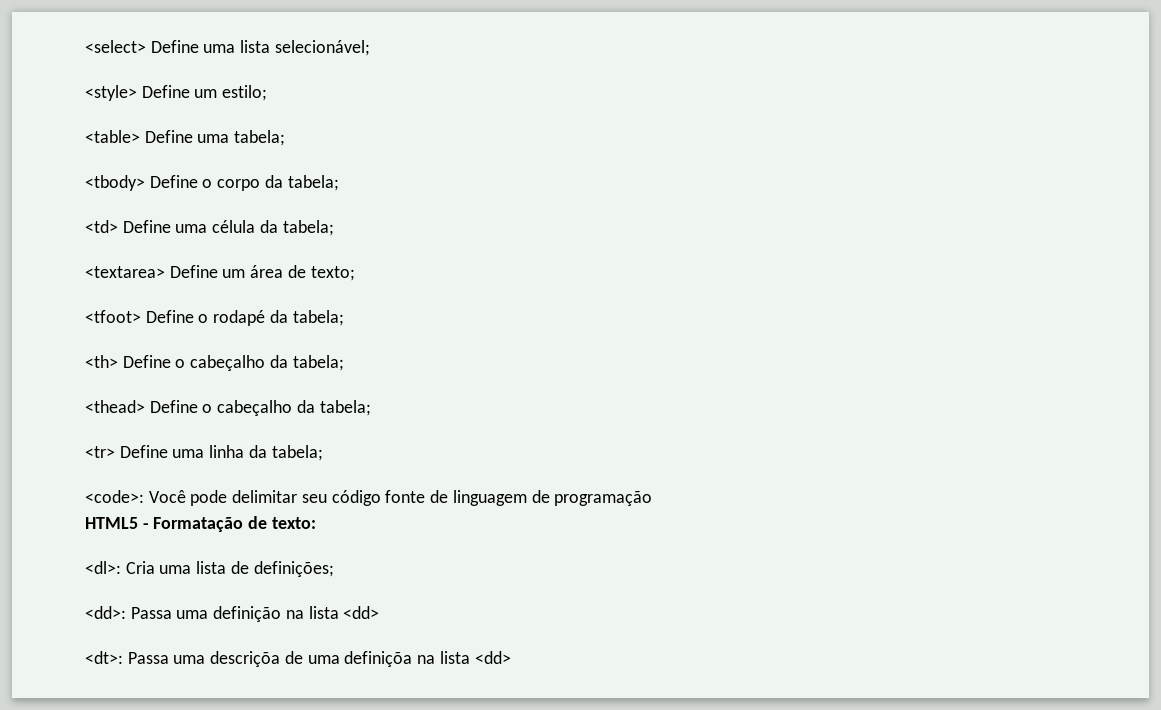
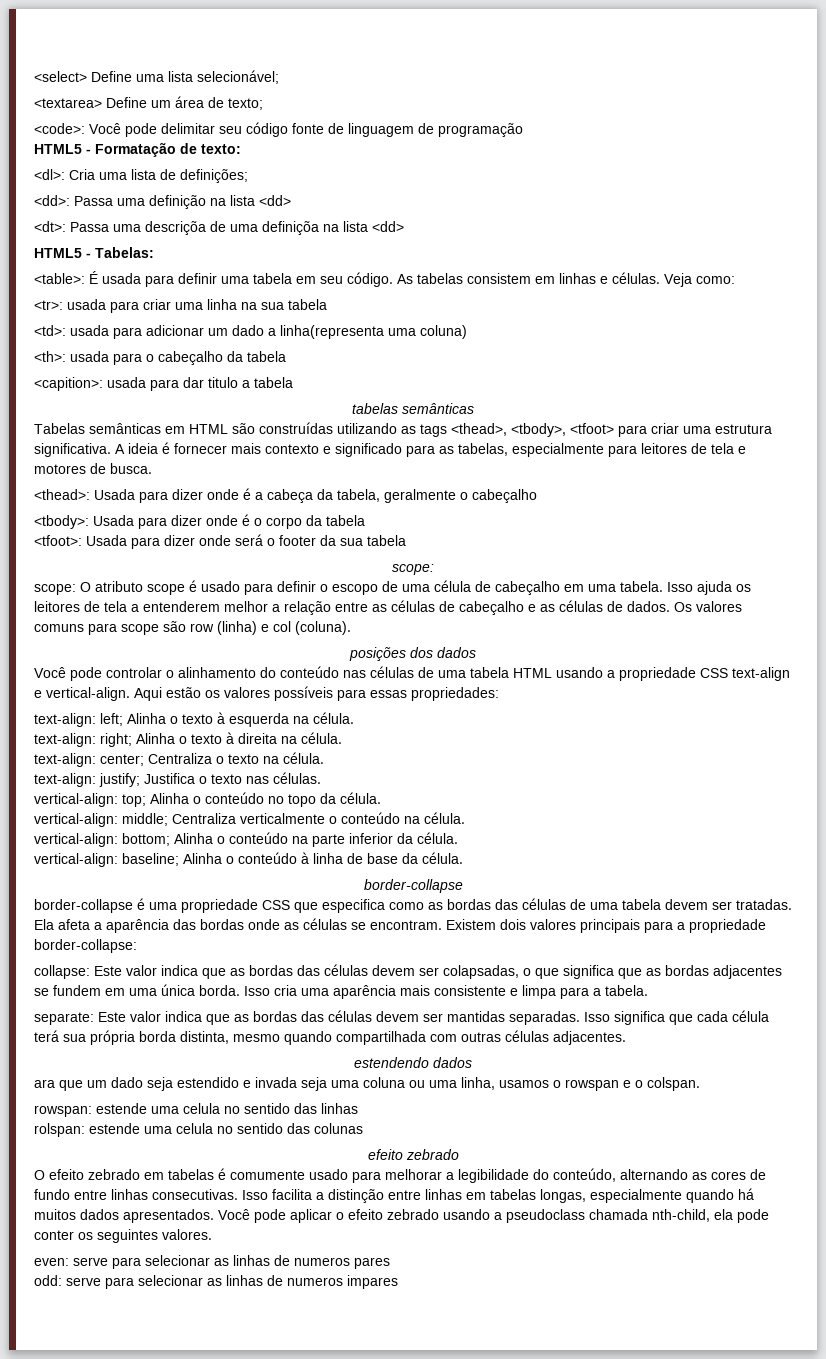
- <style> Define um estilo;
- <table> Define uma tabela;
- <tbody> Define o corpo da tabela;
- <td> Define uma célula da tabela;
- <tfoot> Define o rodapé da tabela;
- <th> Define o cabeçalho da tabela;
- <thead> Define o cabeçalho da tabela;
- <tr> Define uma linha da tabela;
+ HTML5 - Tabelas:
+ <table>: É usada para definir uma tabela em seu código. As tabelas consistem em linhas e células. Veja como:
+ <tr>: usada para criar uma linha na sua tabela
+ <td>: usada para adicionar um dado a linha(representa uma coluna)
+ <th>: usada para o cabeçalho da tabela
+ <capition>: usada para dar titulo a tabela
+ tabelas semânticas
+ Tabelas semânticas em HTML são construídas utilizando as tags <thead>, <tbody>, <tfoot> para criar uma estrutura significativa. A ideia é fornecer mais contexto e significado para as tabelas, especialmente para leitores de tela e motores de busca.
+ <thead>: Usada para dizer onde é a cabeça da tabela, geralmente o cabeçalho
+ <tbody>: Usada para dizer onde é o corpo da tabela
+ <tfoot>: Usada para dizer onde será o footer da sua tabela
+ scope:
+ scope: O atributo scope é usado para definir o escopo de uma célula de cabeçalho em uma tabela. Isso ajuda os leitores de tela a entenderem melhor a relação entre as células de cabeçalho e as células de dados. Os valores comuns para scope são row (linha) e col (coluna).
+ posições dos dados
+ Você pode controlar o alinhamento do conteúdo nas células de uma tabela HTML usando a propriedade CSS text-align e vertical-align. Aqui estão os valores possíveis para essas propriedades:
+ text-align: left; Alinha o texto à esquerda na célula.
+ text-align: right; Alinha o texto à direita na célula.
+ text-align: center; Centraliza o texto na célula.
+ text-align: justify; Justifica o texto nas células.
+ vertical-align: top; Alinha o conteúdo no topo da célula.
+ vertical-align: middle; Centraliza verticalmente o conteúdo na célula.
+ vertical-align: bottom; Alinha o conteúdo na parte inferior da célula.
+ vertical-align: baseline; Alinha o conteúdo à linha de base da célula.
+ border-collapse
+ border-collapse é uma propriedade CSS que especifica como as bordas das células de uma tabela devem ser tratadas. Ela afeta a aparência das bordas onde as células se encontram. Existem dois valores principais para a propriedade border-collapse:
+ collapse: Este valor indica que as bordas das células devem ser colapsadas, o que significa que as bordas adjacentes se fundem em uma única borda. Isso cria uma aparência mais consistente e limpa para a tabela.
+ separate: Este valor indica que as bordas das células devem ser mantidas separadas. Isso significa que cada célula terá sua própria borda distinta, mesmo quando compartilhada com outras células adjacentes.
+ estendendo dados
+ ara que um dado seja estendido e invada seja uma coluna ou uma linha, usamos o rowspan e o colspan.
+ rowspan: estende uma celula no sentido das linhas
+ rolspan: estende uma celula no sentido das colunas
+ efeito zebrado
+ O efeito zebrado em tabelas é comumente usado para melhorar a legibilidade do conteúdo, alternando as cores de fundo entre linhas consecutivas. Isso facilita a distinção entre linhas em tabelas longas, especialmente quando há muitos dados apresentados. Você pode aplicar o efeito zebrado usando a pseudoclass chamada nth-child, ela pode conter os seguintes valores.
+ even: serve para selecionar as linhas de numeros pares
+ odd: serve para selecionar as linhas de numeros impares

